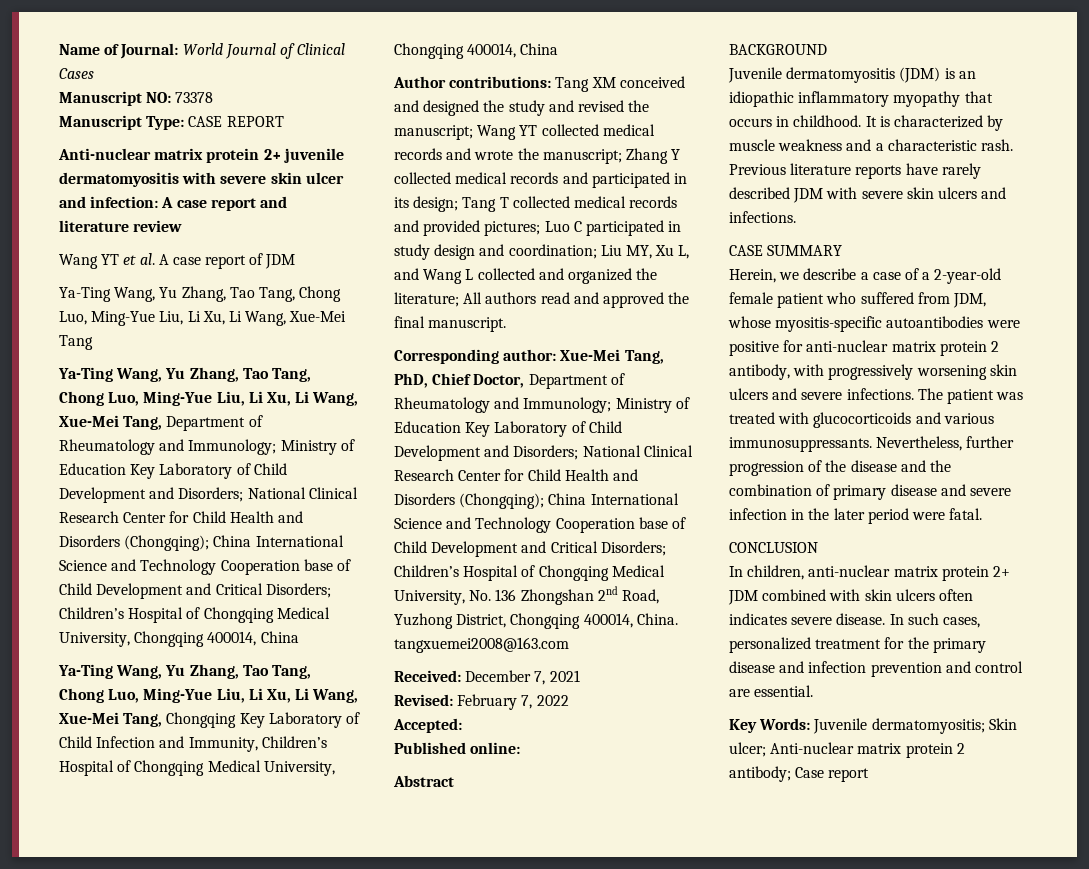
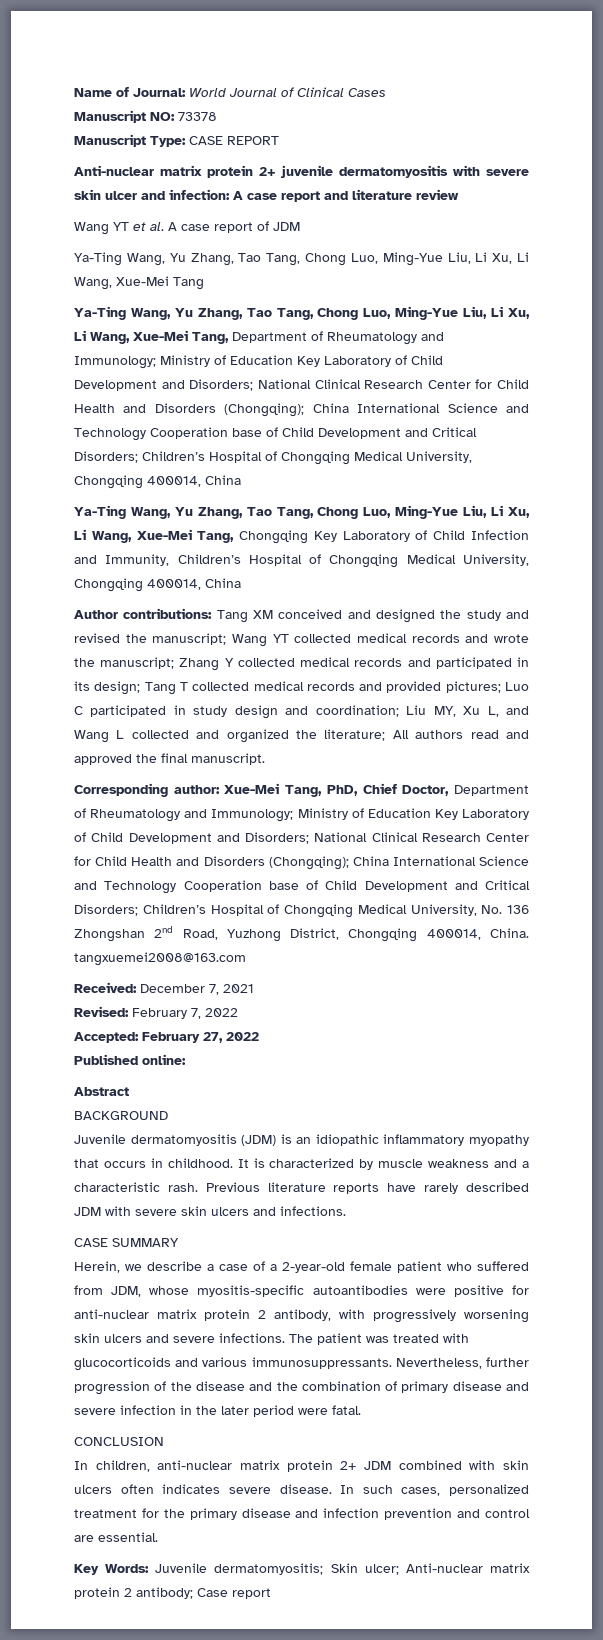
- Accepted:
+ Accepted: February 27, 2022

